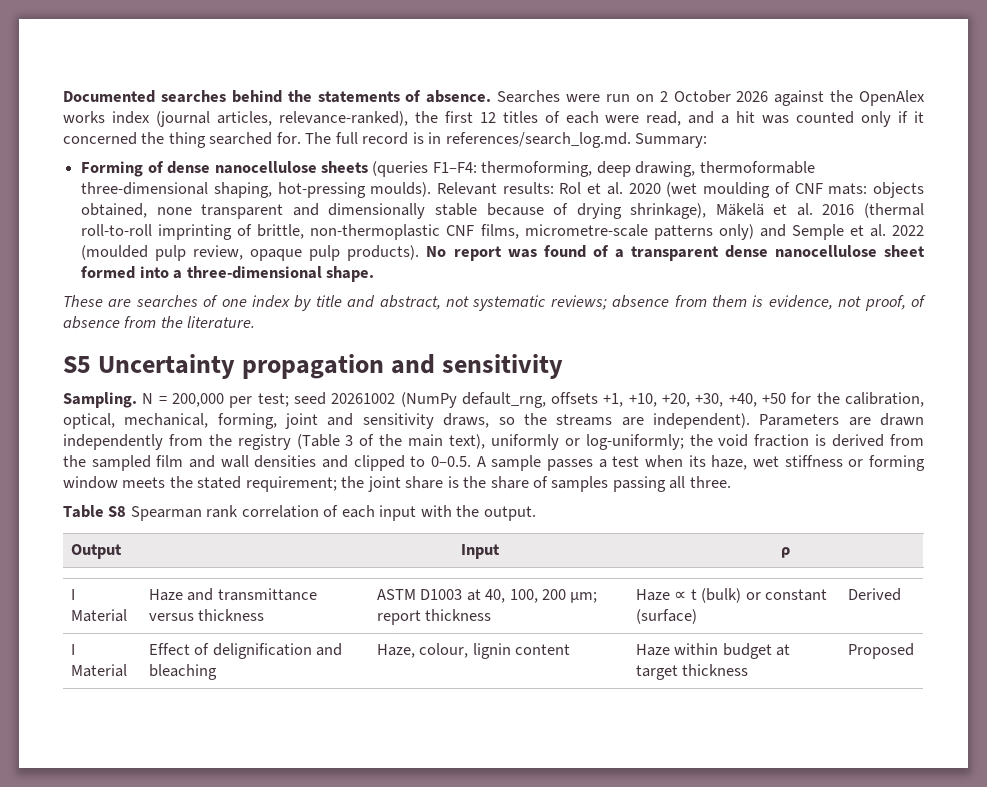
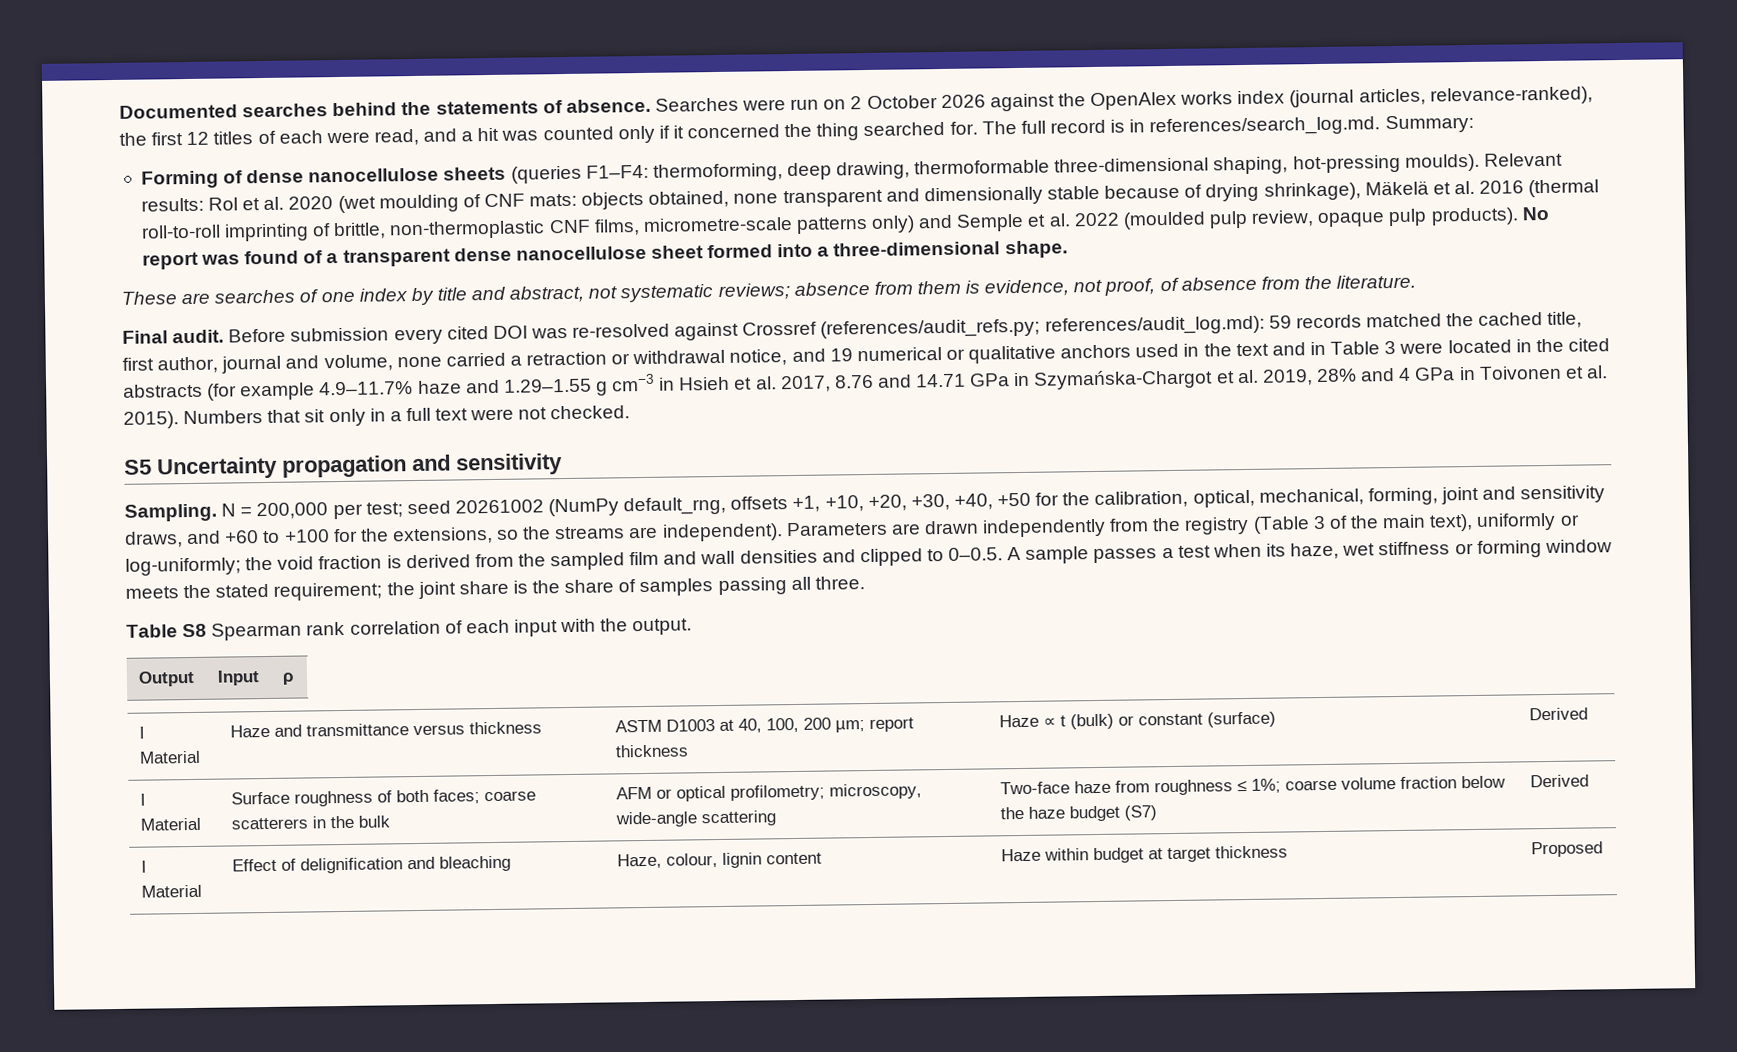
+ Final audit. Before submission every cited DOI was re-resolved against Crossref (references/audit_refs.py; references/audit_log.md): 59 records matched the cached title, first author, journal and volume, none carried a retraction or withdrawal notice, and 19 numerical or qualitative anchors used in the text and in Table 3 were located in the cited abstracts (for example 4.9–11.7% haze and 1.29–1.55 g cm−3 in Hsieh et al. 2017, 8.76 and 14.71 GPa in Szymańska-Chargot et al. 2019, 28% and 4 GPa in Toivonen et al. 2015). Numbers that sit only in a full text were not checked.
- N = 200,000 per test; seed 20261002 (NumPy default_rng, offsets +1, +10, +20, +30, +40, +50 for the calibration, optical, mechanical, forming, joint and sensitivity draws, so the streams are independent).
+ N = 200,000 per test; seed 20261002 (NumPy default_rng, offsets +1, +10, +20, +30, +40, +50 for the calibration, optical, mechanical, forming, joint and sensitivity draws, and +60 to +100 for the extensions, so the streams are independent).
+ I Material | Surface roughness of both faces; coarse scatterers in the bulk | AFM or optical profilometry; microscopy, wide-angle scattering | Two-face haze from roughness ≤ 1%; coarse volume fraction below the haze budget (S7) | Derived

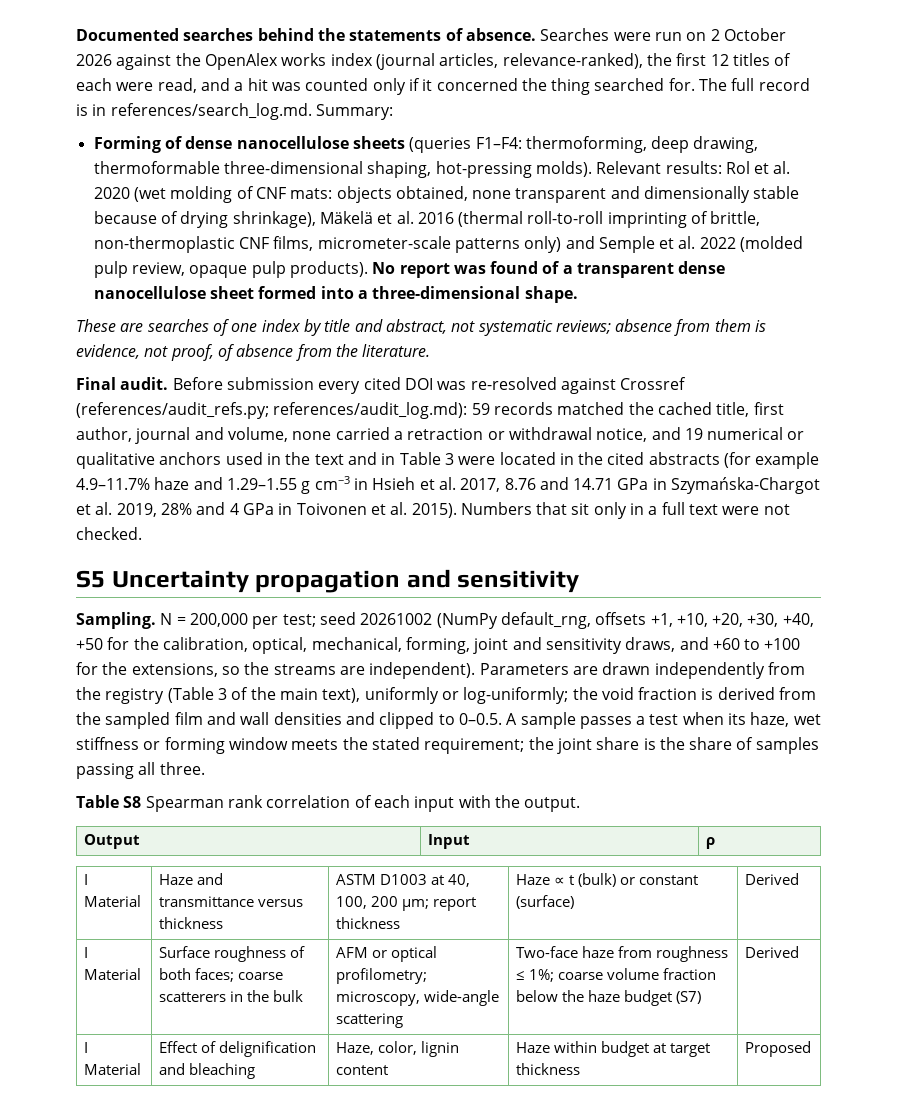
- Forming of dense nanocellulose sheets (queries F1–F4: thermoforming, deep drawing, thermoformable three-dimensional shaping, hot-pressing moulds).
+ Forming of dense nanocellulose sheets (queries F1–F4: thermoforming, deep drawing, thermoformable three-dimensional shaping, hot-pressing molds).
- Relevant results: Rol et al. 2020 (wet moulding of CNF mats: objects obtained, none transparent and dimensionally stable because of drying shrinkage), Mäkelä et al. 2016 (thermal roll-to-roll imprinting of brittle, non-thermoplastic CNF films, micrometre-scale patterns only) and Semple et al. 2022 (moulded pulp review, opaque pulp products).
+ Relevant results: Rol et al. 2020 (wet molding of CNF mats: objects obtained, none transparent and dimensionally stable because of drying shrinkage), Mäkelä et al. 2016 (thermal roll-to-roll imprinting of brittle, non-thermoplastic CNF films, micrometer-scale patterns only) and Semple et al. 2022 (molded pulp review, opaque pulp products).
- I Material | Effect of delignification and bleaching | Haze, colour, lignin content | Haze within budget at target thickness | Proposed
+ I Material | Effect of delignification and bleaching | Haze, color, lignin content | Haze within budget at target thickness | Proposed

